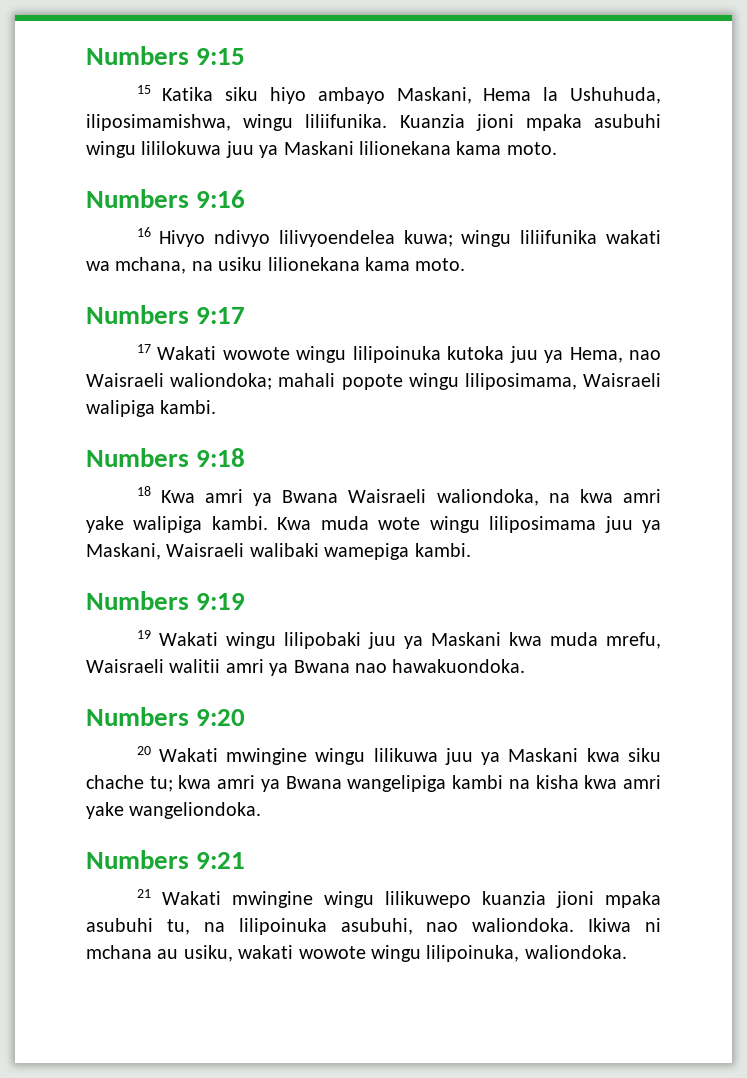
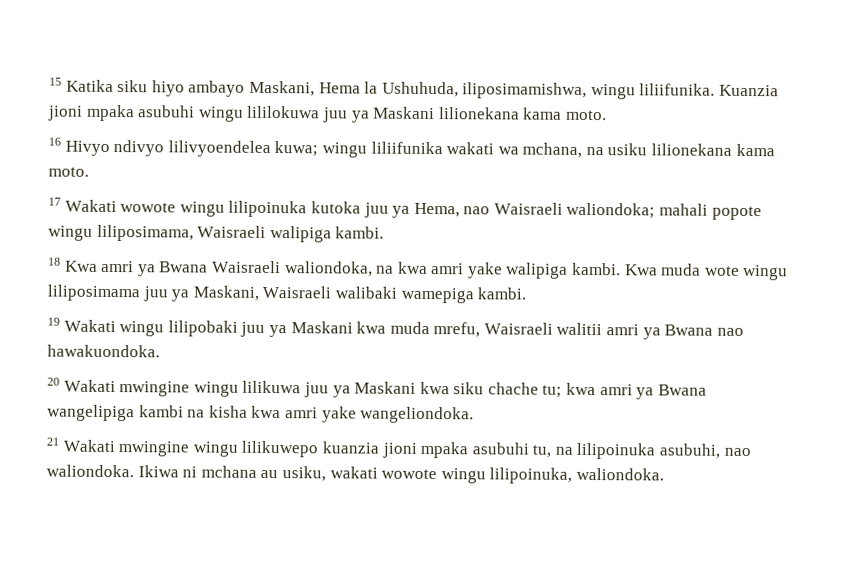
- Numbers 9:15
- Numbers 9:16
- Numbers 9:17
- Numbers 9:18
- Numbers 9:19
- Numbers 9:20
- Numbers 9:21

